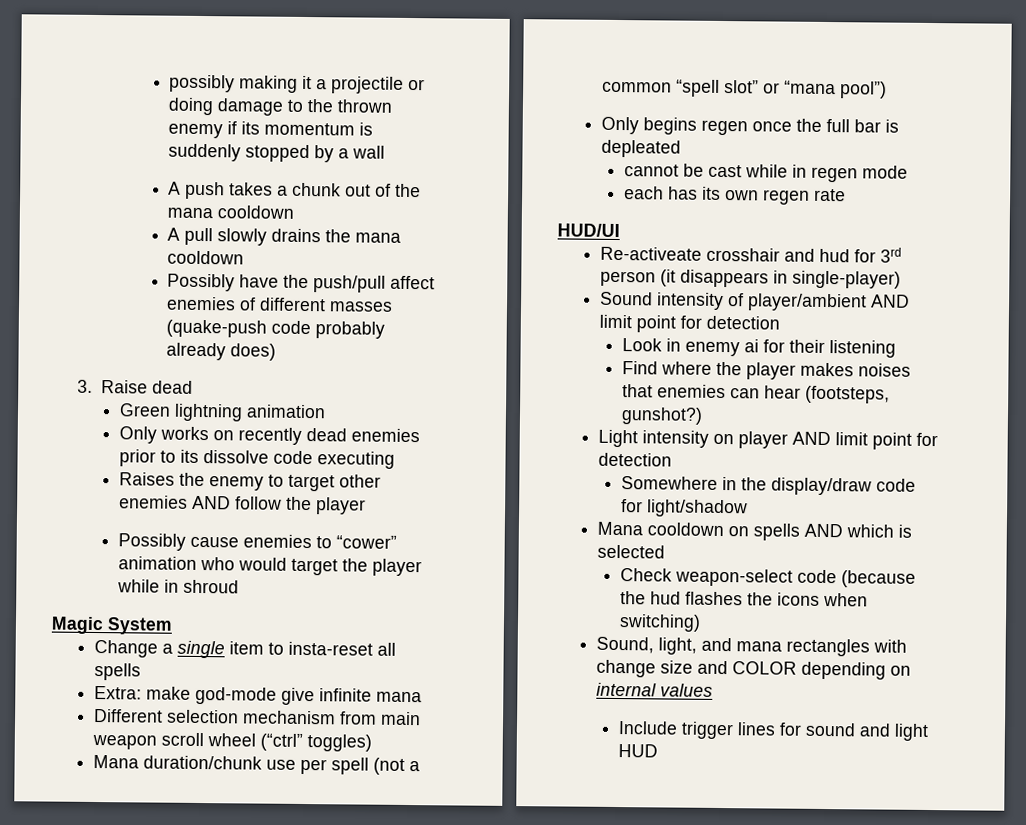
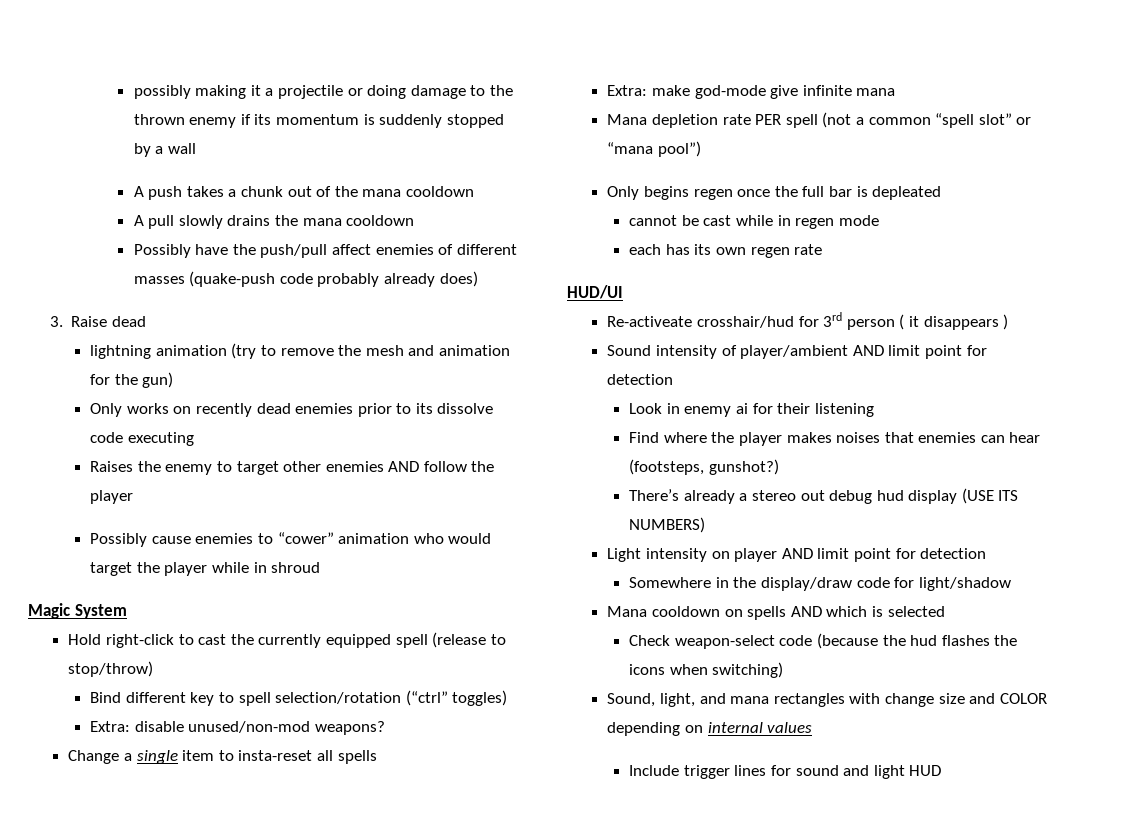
- Green lightning animation
+ lightning animation (try to remove the mesh and animation for the gun)
+ Hold right-click to cast the currently equipped spell (release to stop/throw)
+ Bind different key to spell selection/rotation (“ctrl” toggles)
+ Extra: disable unused/non-mod weapons?
- Different selection mechanism from main weapon scroll wheel (“ctrl” toggles)
- Mana duration/chunk use per spell (not a common “spell slot” or “mana pool”)
+ Mana depletion rate PER spell (not a common “spell slot” or “mana pool”)
- Re-activeate crosshair and hud for 3rd person (it disappears in single-player)
+ Re-activeate crosshair/hud for 3rd person ( it disappears )
+ There’s already a stereo out debug hud display (USE ITS NUMBERS)

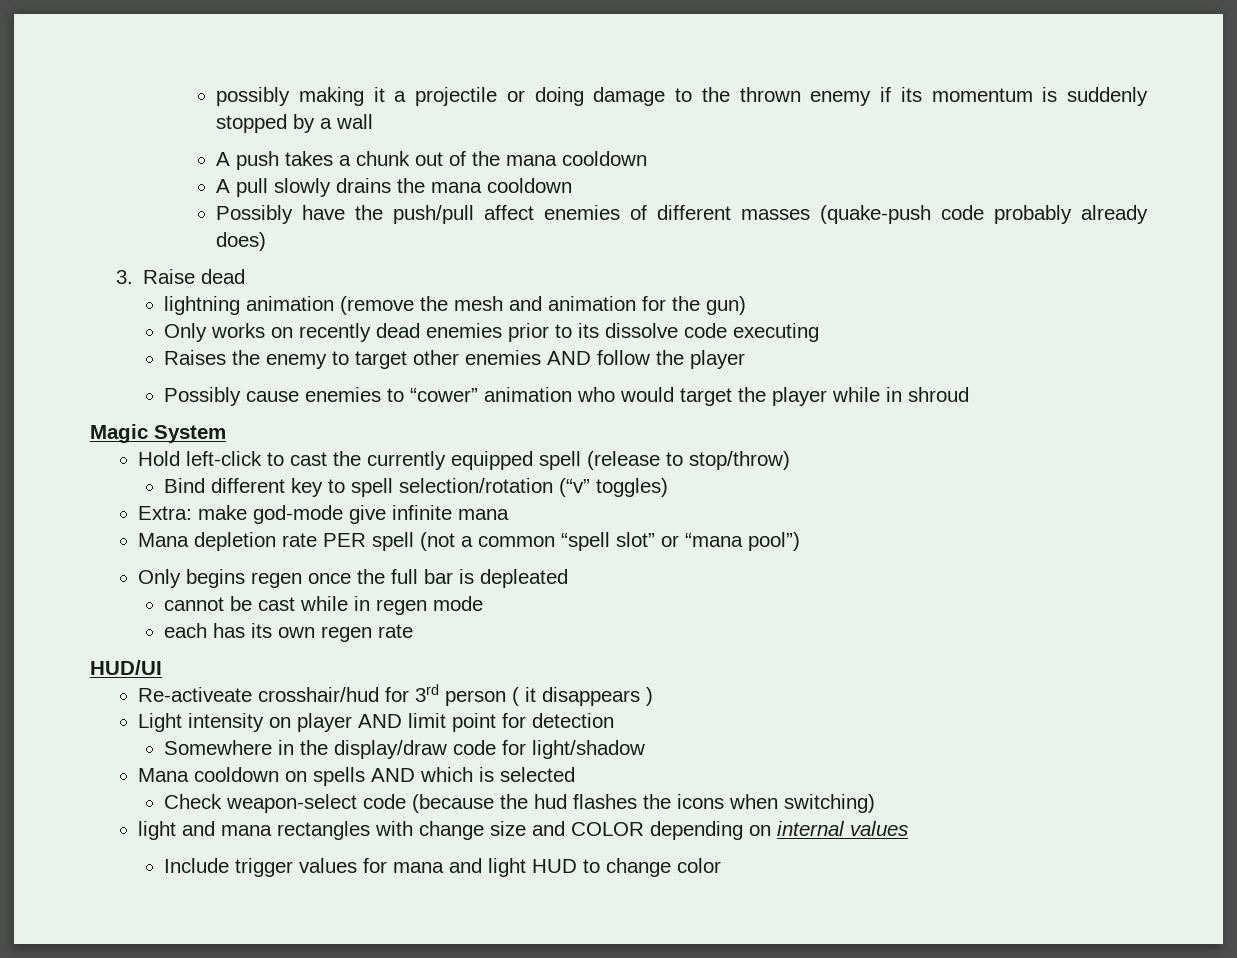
- lightning animation (try to remove the mesh and animation for the gun)
+ lightning animation (remove the mesh and animation for the gun)
- Hold right-click to cast the currently equipped spell (release to stop/throw)
+ Hold left-click to cast the currently equipped spell (release to stop/throw)
- Bind different key to spell selection/rotation (“ctrl” toggles)
+ Bind different key to spell selection/rotation (“v” toggles)
- Extra: disable unused/non-mod weapons?
- Change a single item to insta-reset all spells
- Sound intensity of player/ambient AND limit point for detection
- Look in enemy ai for their listening
- Find where the player makes noises that enemies can hear (footsteps, gunshot?)
- There’s already a stereo out debug hud display (USE ITS NUMBERS)
- Sound, light, and mana rectangles with change size and COLOR depending on internal values
+ light and mana rectangles with change size and COLOR depending on internal values
- Include trigger lines for sound and light HUD
+ Include trigger values for mana and light HUD to change color

